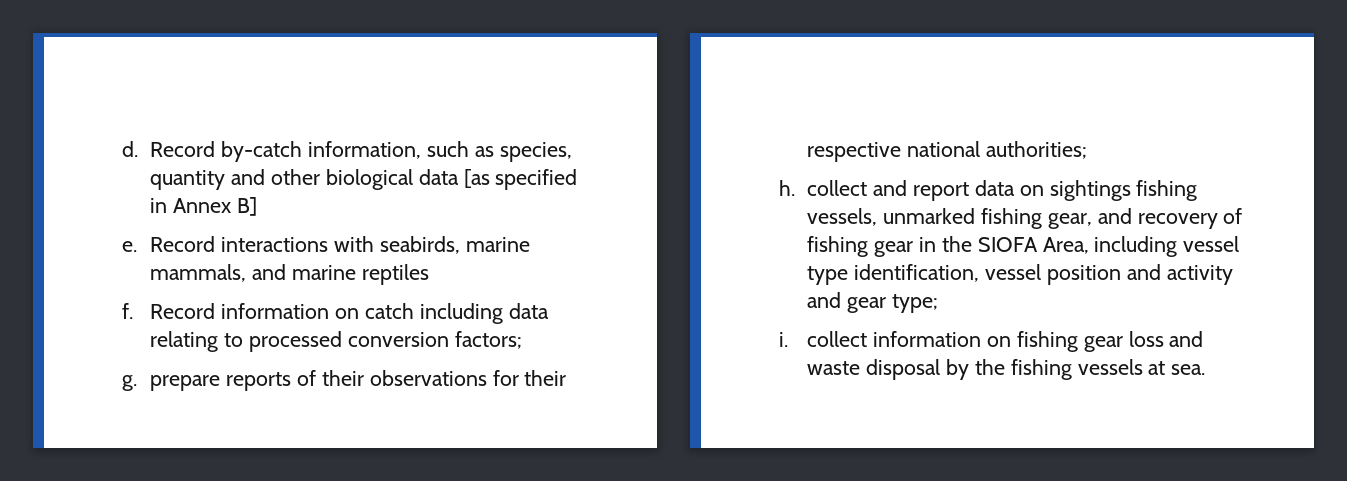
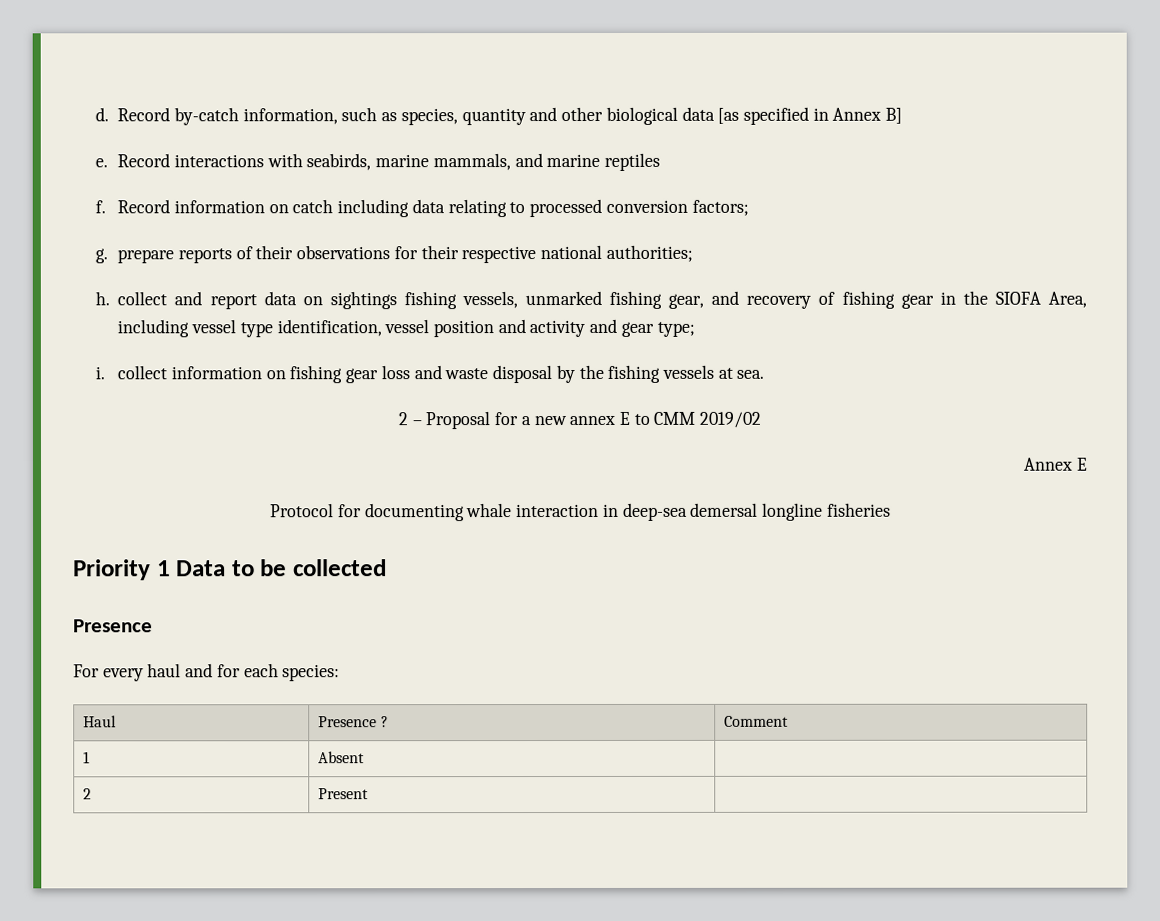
+ 2 – Proposal for a new annex E to CMM 2019/02
+ Annex E
+ Protocol for documenting whale interaction in deep-sea demersal longline fisheries
+ Priority 1 Data to be collected
+ Presence
+ For every haul and for each species:
+ Haul | Presence ? | Comment
+ 1 | Absent |
+ 2 | Present |

